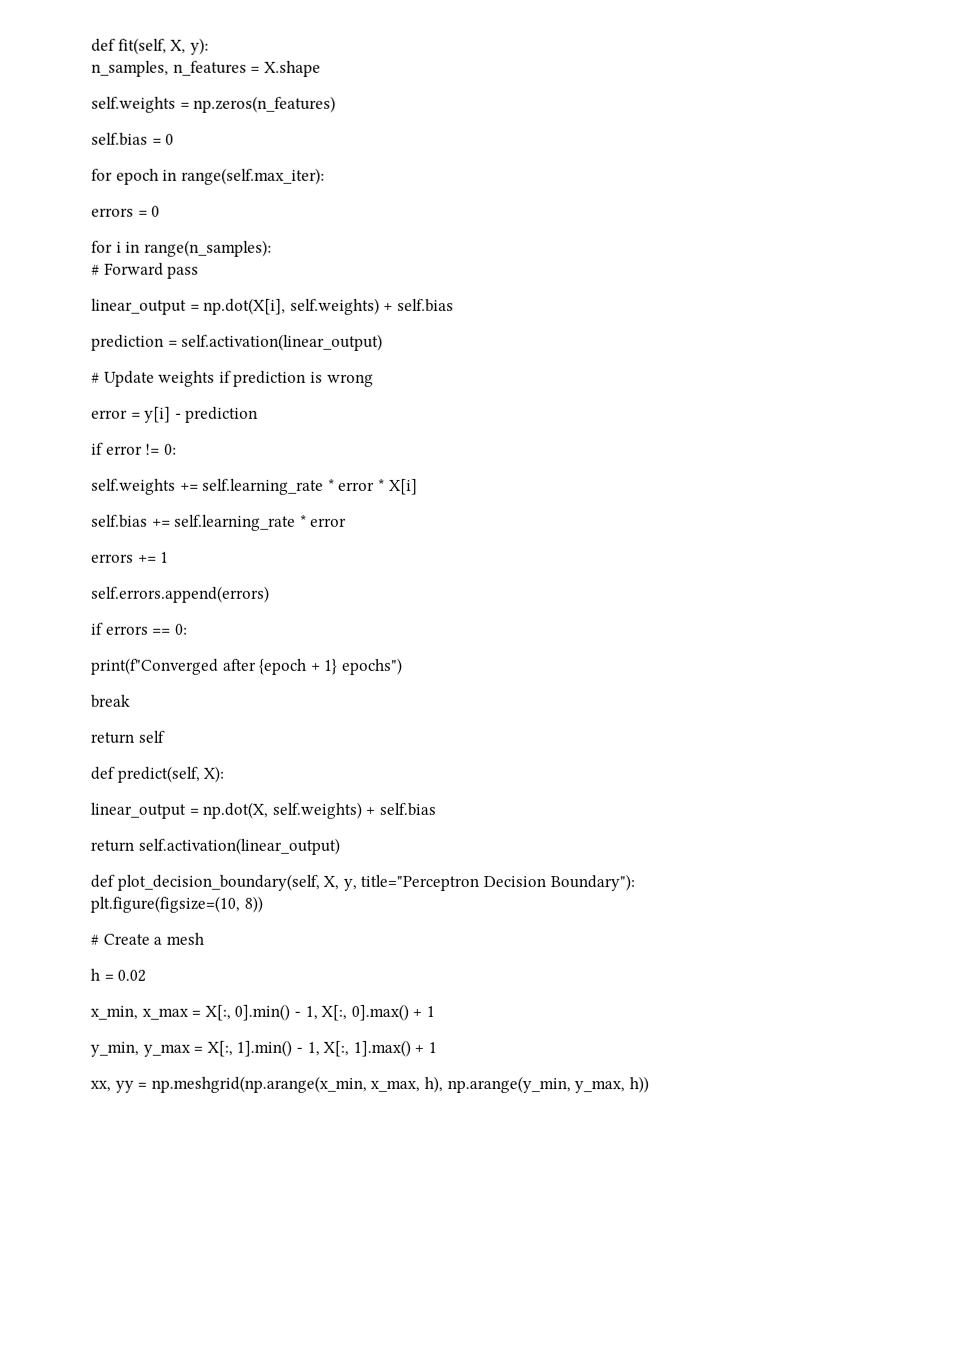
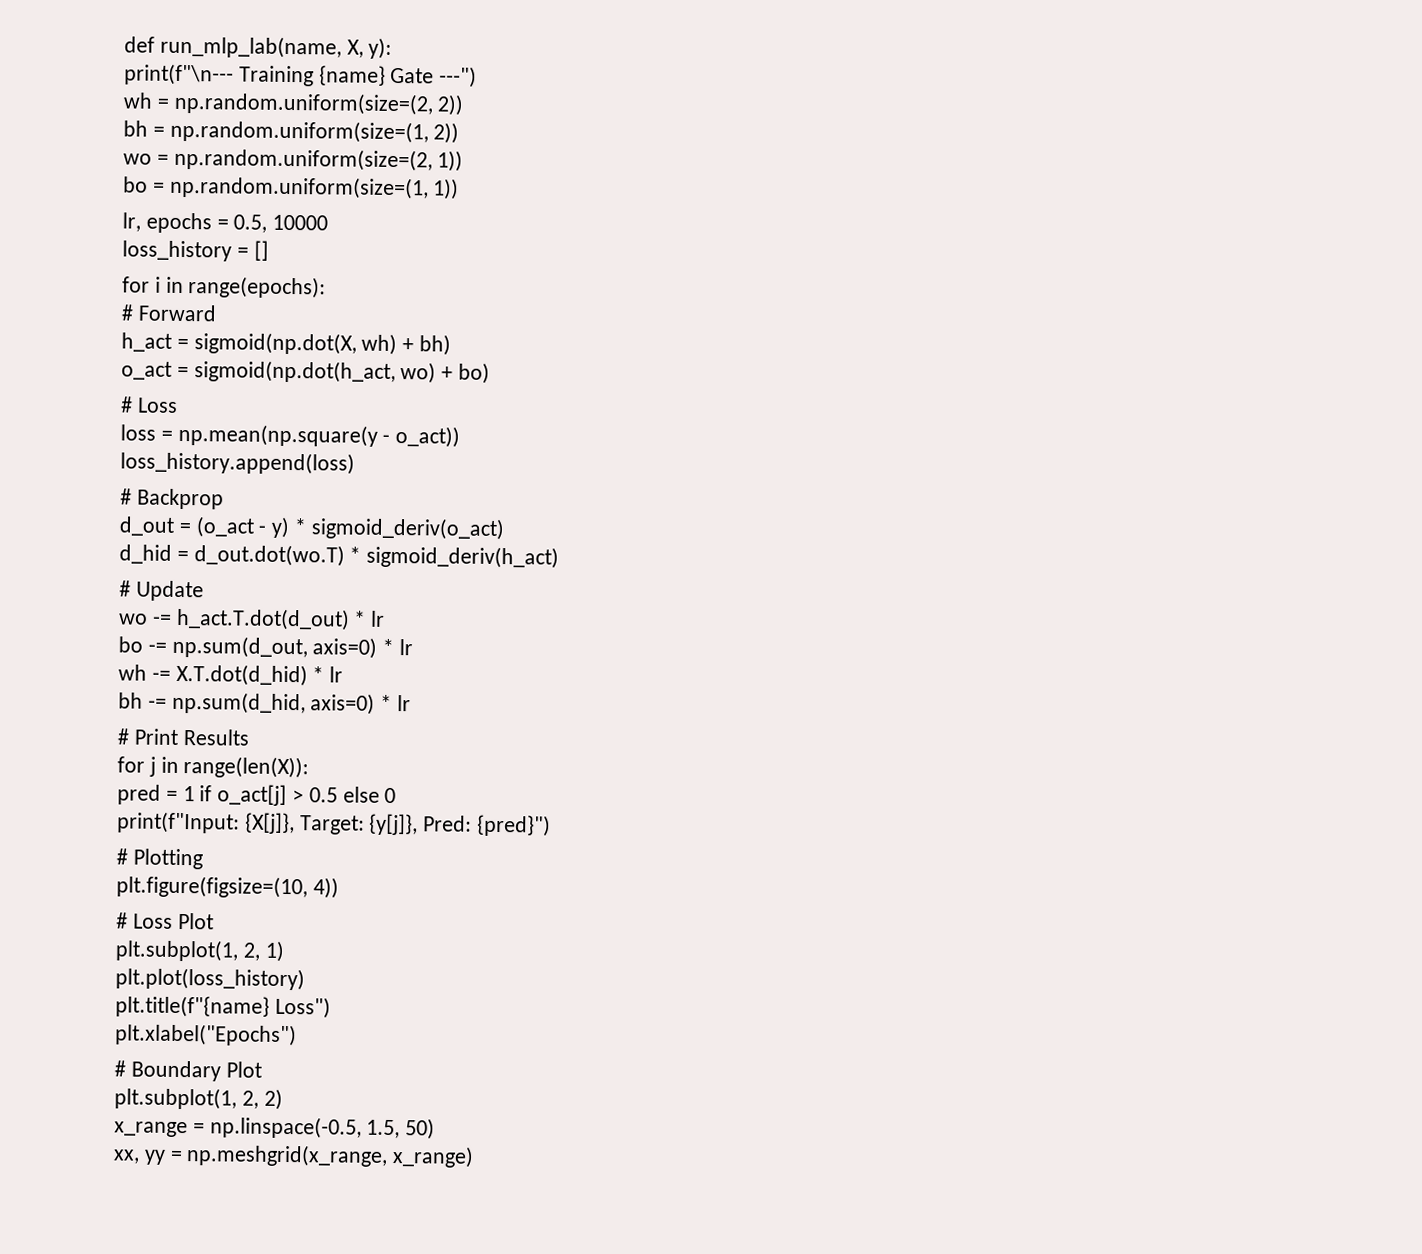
- def fit(self, X, y):
+ def run_mlp_lab(name, X, y):
- n_samples, n_features = X.shape
- self.weights = np.zeros(n_features)
- self.bias = 0
- for epoch in range(self.max_iter):
- errors = 0
+ print(f"\n--- Training {name} Gate ---")
+ wh = np.random.uniform(size=(2, 2))
+ bh = np.random.uniform(size=(1, 2))
+ wo = np.random.uniform(size=(2, 1))
+ bo = np.random.uniform(size=(1, 1))
+ lr, epochs = 0.5, 10000
+ loss_history = []
- for i in range(n_samples):
+ for i in range(epochs):
- # Forward pass
- linear_output = np.dot(X[i], self.weights) + self.bias
- prediction = self.activation(linear_output)
- # Update weights if prediction is wrong
- error = y[i] - prediction
- if error != 0:
- self.weights += self.learning_rate * error * X[i]
- self.bias += self.learning_rate * error
- errors += 1
- self.errors.append(errors)
- if errors == 0:
- print(f"Converged after {epoch + 1} epochs")
- break
- return self
- def predict(self, X):
- linear_output = np.dot(X, self.weights) + self.bias
- return self.activation(linear_output)
- def plot_decision_boundary(self, X, y, title="Perceptron Decision Boundary"):
+ # Forward
+ h_act = sigmoid(np.dot(X, wh) + bh)
+ o_act = sigmoid(np.dot(h_act, wo) + bo)
+ # Loss
+ loss = np.mean(np.square(y - o_act))
+ loss_history.append(loss)
+ # Backprop
+ d_out = (o_act - y) * sigmoid_deriv(o_act)
+ d_hid = d_out.dot(wo.T) * sigmoid_deriv(h_act)
+ # Update
+ wo -= h_act.T.dot(d_out) * lr
+ bo -= np.sum(d_out, axis=0) * lr
+ wh -= X.T.dot(d_hid) * lr
+ bh -= np.sum(d_hid, axis=0) * lr
+ # Print Results
+ for j in range(len(X)):
+ pred = 1 if o_act[j] > 0.5 else 0
+ print(f"Input: {X[j]}, Target: {y[j]}, Pred: {pred}")
+ # Plotting
- plt.figure(figsize=(10, 8))
- # Create a mesh
- h = 0.02
- x_min, x_max = X[:, 0].min() - 1, X[:, 0].max() + 1
- y_min, y_max = X[:, 1].min() - 1, X[:, 1].max() + 1
- xx, yy = np.meshgrid(np.arange(x_min, x_max, h), np.arange(y_min, y_max, h))
+ plt.figure(figsize=(10, 4))
+ # Loss Plot
+ plt.subplot(1, 2, 1)
+ plt.plot(loss_history)
+ plt.title(f"{name} Loss")
+ plt.xlabel("Epochs")
+ # Boundary Plot
+ plt.subplot(1, 2, 2)
+ x_range = np.linspace(-0.5, 1.5, 50)
+ xx, yy = np.meshgrid(x_range, x_range)

